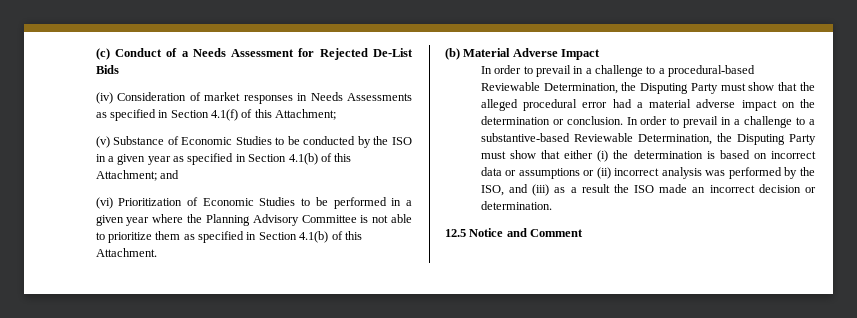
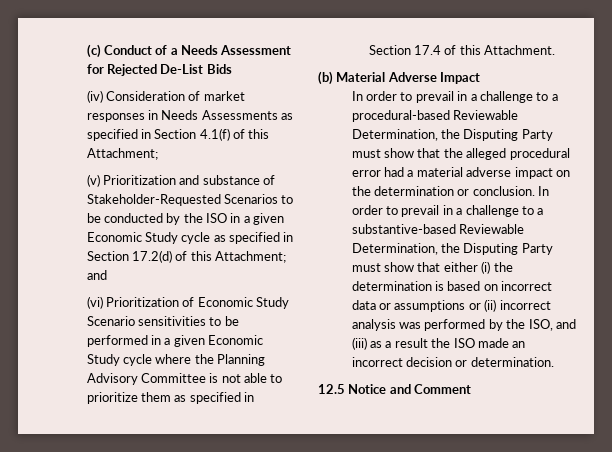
- (v) Substance of Economic Studies to be conducted by the ISO in a given year as specified in Section 4.1(b) of this Attachment; and
+ (v) Prioritization and substance of Stakeholder-Requested Scenarios to be conducted by the ISO in a given Economic Study cycle as specified in Section 17.2(d) of this Attachment; and
- (vi) Prioritization of Economic Studies to be performed in a given year where the Planning Advisory Committee is not able to prioritize them as specified in Section 4.1(b) of this Attachment.
+ (vi) Prioritization of Economic Study Scenario sensitivities to be performed in a given Economic Study cycle where the Planning Advisory Committee is not able to prioritize them as specified in Section 17.4 of this Attachment.

